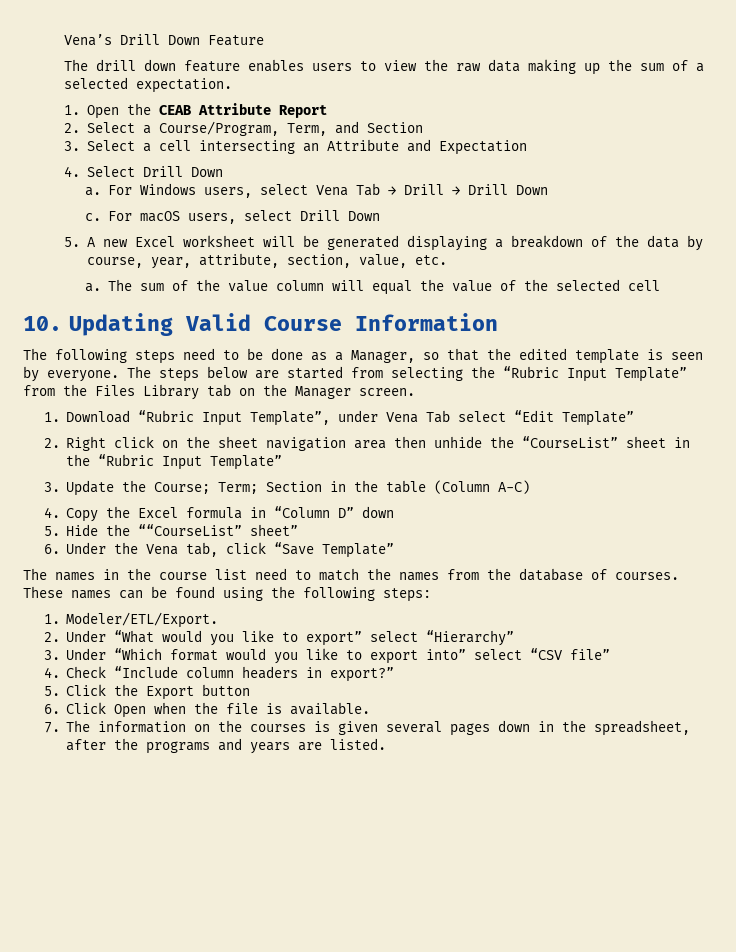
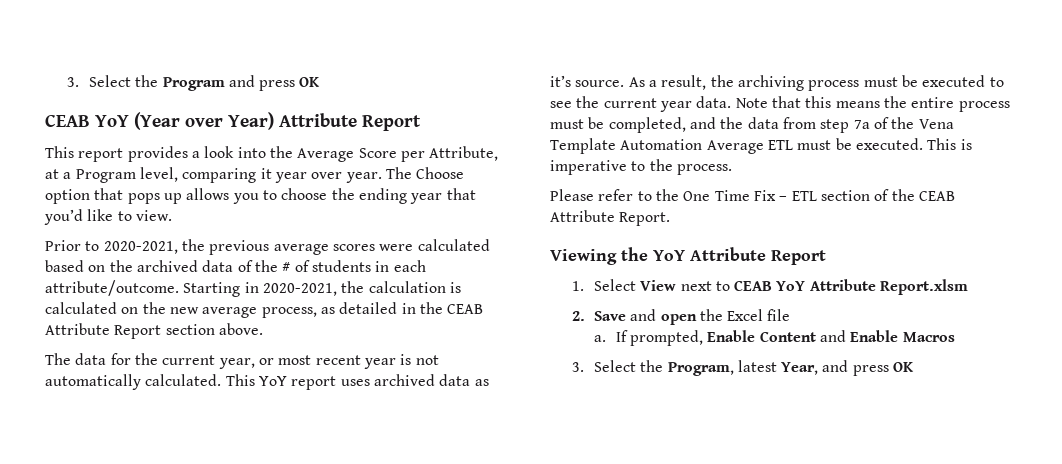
- Vena’s Drill Down Feature
- The drill down feature enables users to view the raw data making up the sum of a selected expectation.
- 1. Open the CEAB Attribute Report
- 2. Select a Course/Program, Term, and Section
- 3. Select a cell intersecting an Attribute and Expectation
- 4. Select Drill Down
- a. For Windows users, select Vena Tab → Drill → Drill Down
- c. For macOS users, select Drill Down
- 5. A new Excel worksheet will be generated displaying a breakdown of the data by course, year, attribute, section, value, etc.
- a. The sum of the value column will equal the value of the selected cell
- 10. Updating Valid Course Information
- The following steps need to be done as a Manager, so that the edited template is seen by everyone. The steps below are started from selecting the “Rubric Input Template” from the Files Library tab on the Manager screen.
- 1. Download “Rubric Input Template”, under Vena Tab select “Edit Template”
- 2. Right click on the sheet navigation area then unhide the “CourseList” sheet in the “Rubric Input Template”
- 3. Update the Course; Term; Section in the table (Column A-C)
- 4. Copy the Excel formula in “Column D” down
- 5. Hide the ““CourseList” sheet”
- 6. Under the Vena tab, click “Save Template”
- The names in the course list need to match the names from the database of courses. These names can be found using the following steps:
- 1. Modeler/ETL/Export.
- 2. Under “What would you like to export” select “Hierarchy”
- 3. Under “Which format would you like to export into” select “CSV file”
- 4. Check “Include column headers in export?”
- 5. Click the Export button
- 6. Click Open when the file is available.
- 7. The information on the courses is given several pages down in the spreadsheet, after the programs and years are listed.
+ 3. Select the Program and press OK
+ CEAB YoY (Year over Year) Attribute Report
+ This report provides a look into the Average Score per Attribute, at a Program level, comparing it year over year. The Choose option that pops up allows you to choose the ending year that you’d like to view.
+ Prior to 2020-2021, the previous average scores were calculated based on the archived data of the # of students in each attribute/outcome. Starting in 2020-2021, the calculation is calculated on the new average process, as detailed in the CEAB Attribute Report section above.
+ The data for the current year, or most recent year is not automatically calculated. This YoY report uses archived data as it’s source. As a result, the archiving process must be executed to see the current year data. Note that this means the entire process must be completed, and the data from step 7a of the Vena Template Automation Average ETL must be executed. This is imperative to the process.
+ Please refer to the One Time Fix – ETL section of the CEAB Attribute Report.
+ Viewing the YoY Attribute Report
+ 1. Select View next to CEAB YoY Attribute Report.xlsm
+ 2. Save and open the Excel file
+ a. If prompted, Enable Content and Enable Macros
+ 3. Select the Program, latest Year, and press OK

